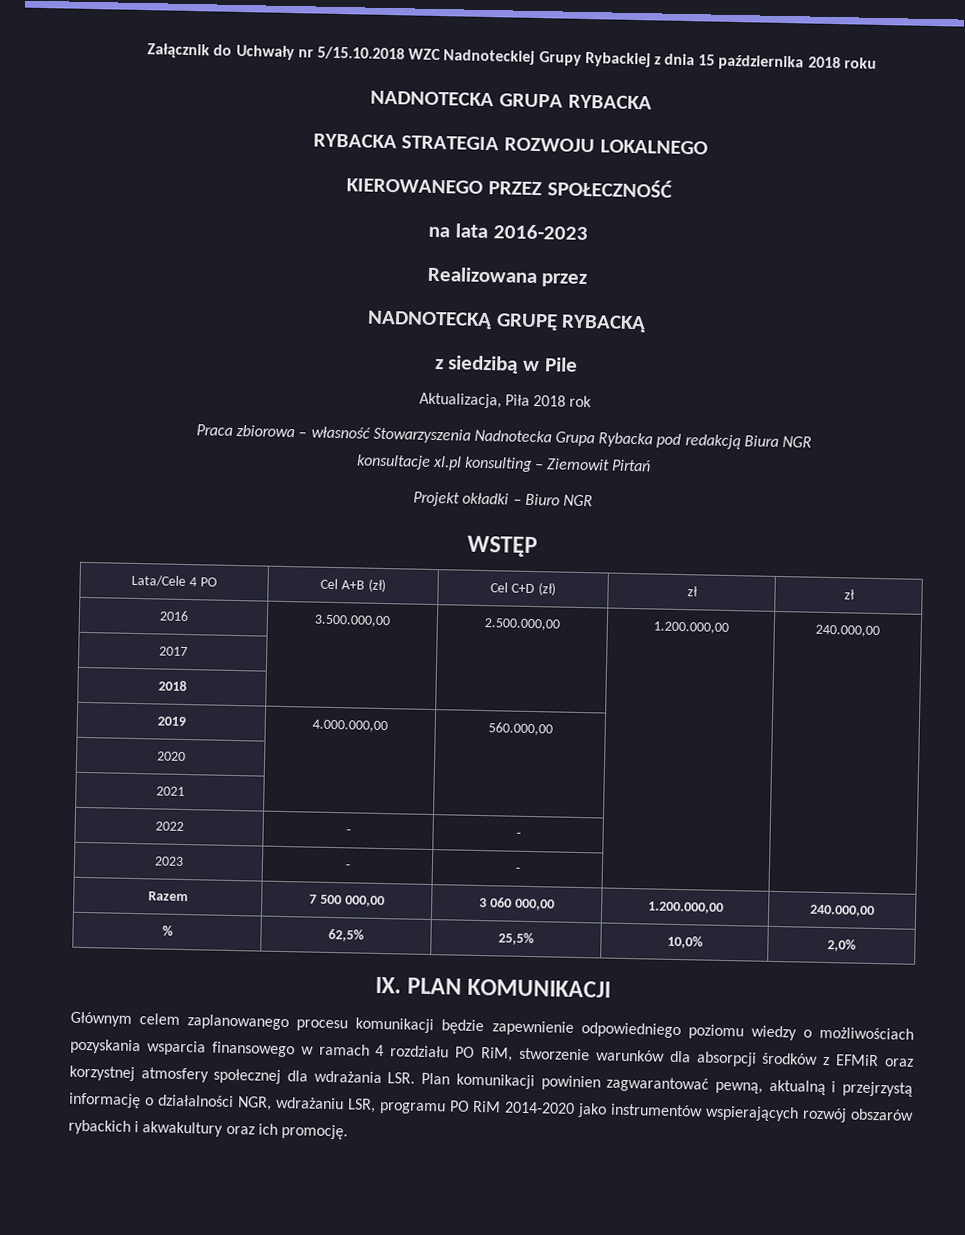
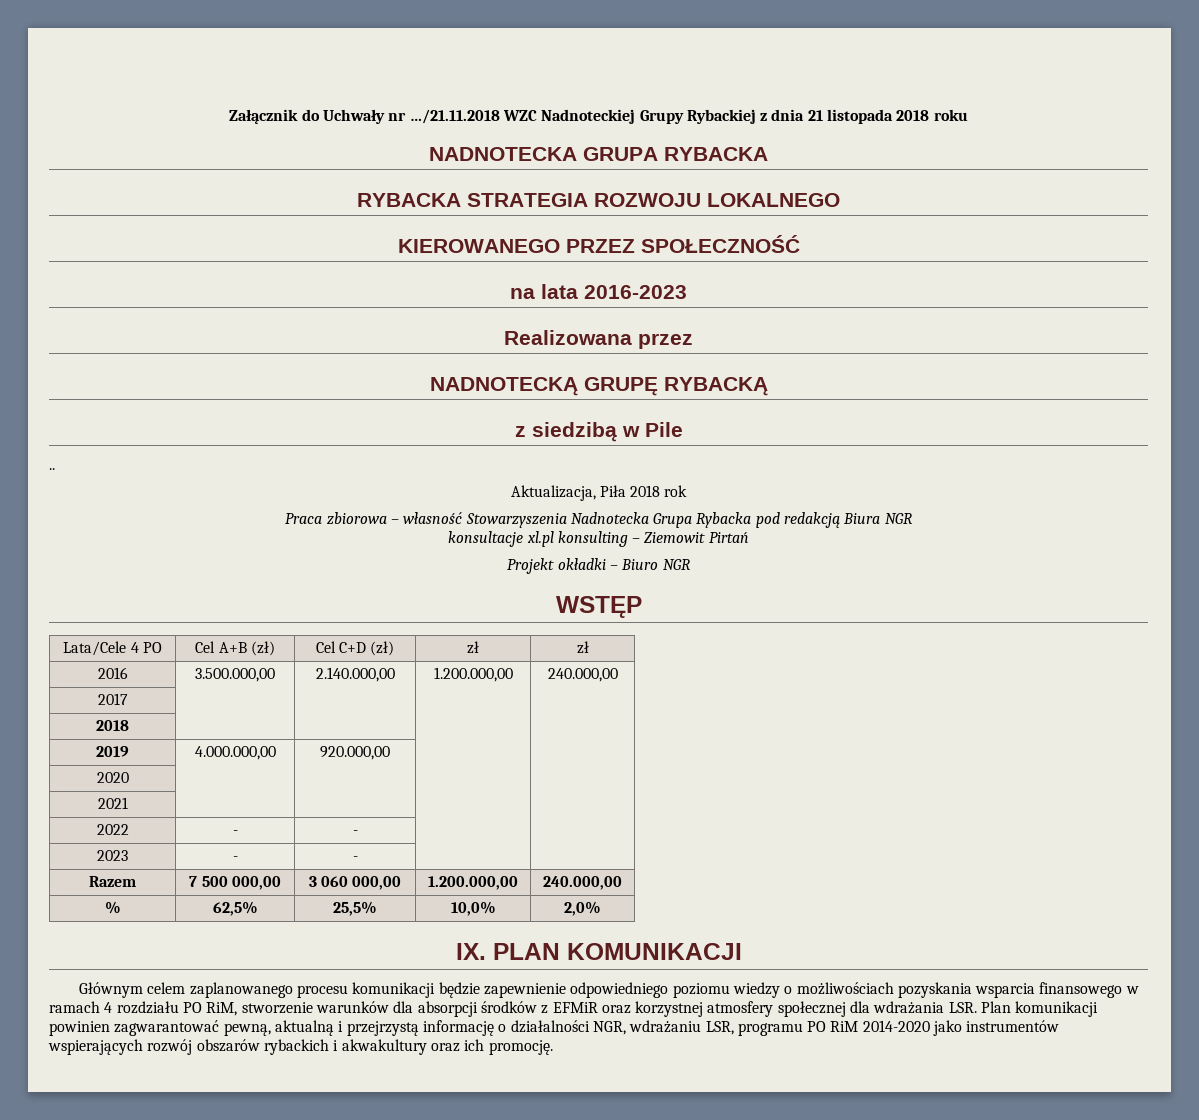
- Załącznik do Uchwały nr 5/15.10.2018 WZC Nadnoteckiej Grupy Rybackiej z dnia 15 października 2018 roku
+ Załącznik do Uchwały nr …/21.11.2018 WZC Nadnoteckiej Grupy Rybackiej z dnia 21 listopada 2018 roku
+ ..
- 2016 | 3.500.000,00 | 2.500.000,00 | 1.200.000,00 | 240.000,00
+ 2016 | 3.500.000,00 | 2.140.000,00 | 1.200.000,00 | 240.000,00
- 2019 | 4.000.000,00 | 560.000,00 | |
+ 2019 | 4.000.000,00 | 920.000,00 | |

